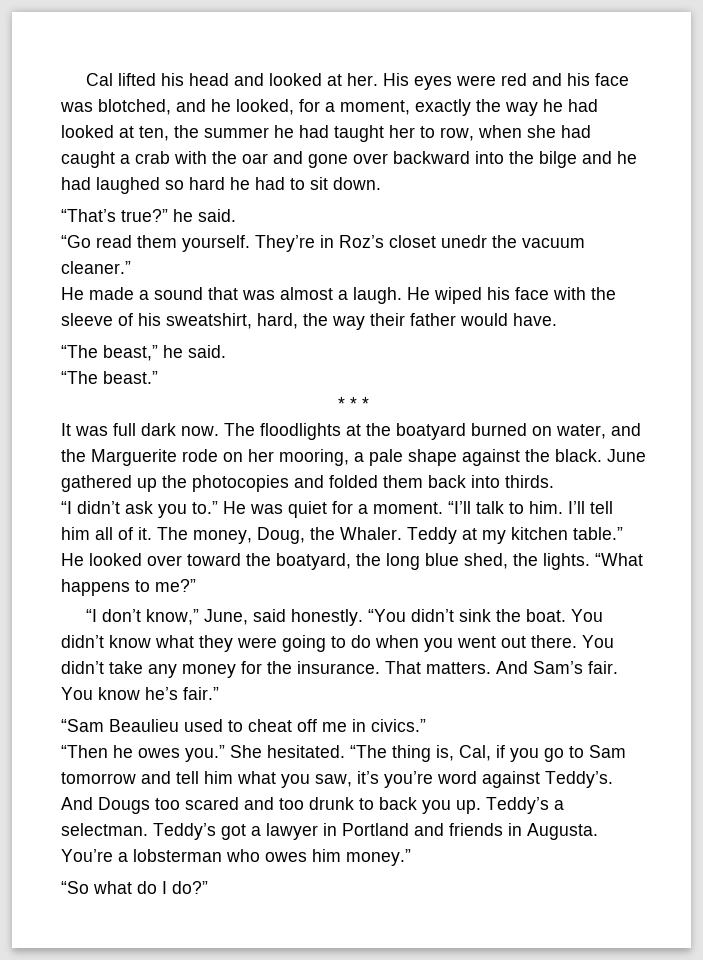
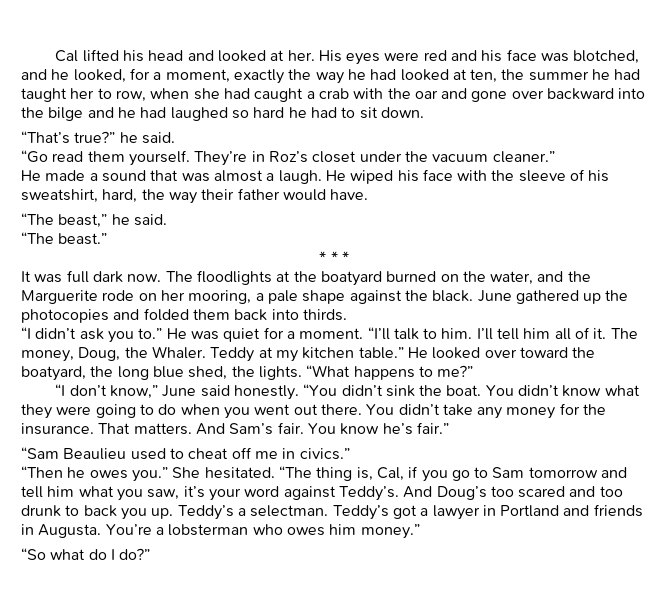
- They’re in Roz’s closet unedr the vacuum cleaner.”
+ They’re in Roz’s closet under the vacuum cleaner.”
- The floodlights at the boatyard burned on water, and the Marguerite rode on her mooring, a pale shape against the black.
+ The floodlights at the boatyard burned on the water, and the Marguerite rode on her mooring, a pale shape against the black.
- “I don’t know,” June, said honestly.
+ “I don’t know,” June said honestly.
- “The thing is, Cal, if you go to Sam tomorrow and tell him what you saw, it’s you’re word against Teddy’s.
+ “The thing is, Cal, if you go to Sam tomorrow and tell him what you saw, it’s your word against Teddy’s.
- And Dougs too scared and too drunk to back you up.
+ And Doug’s too scared and too drunk to back you up.

